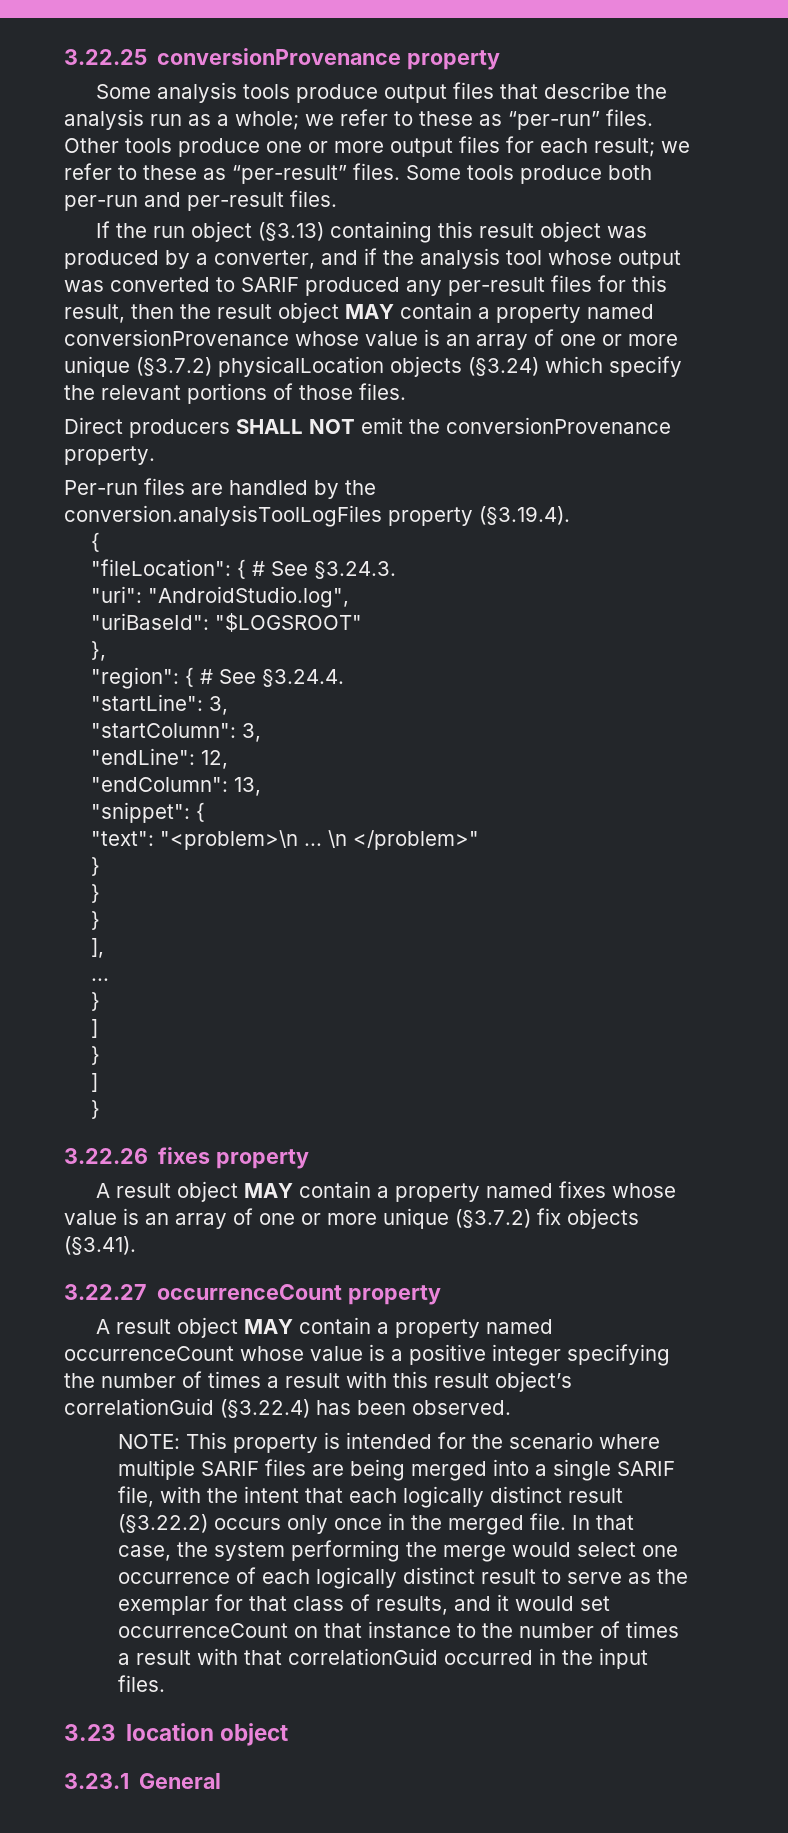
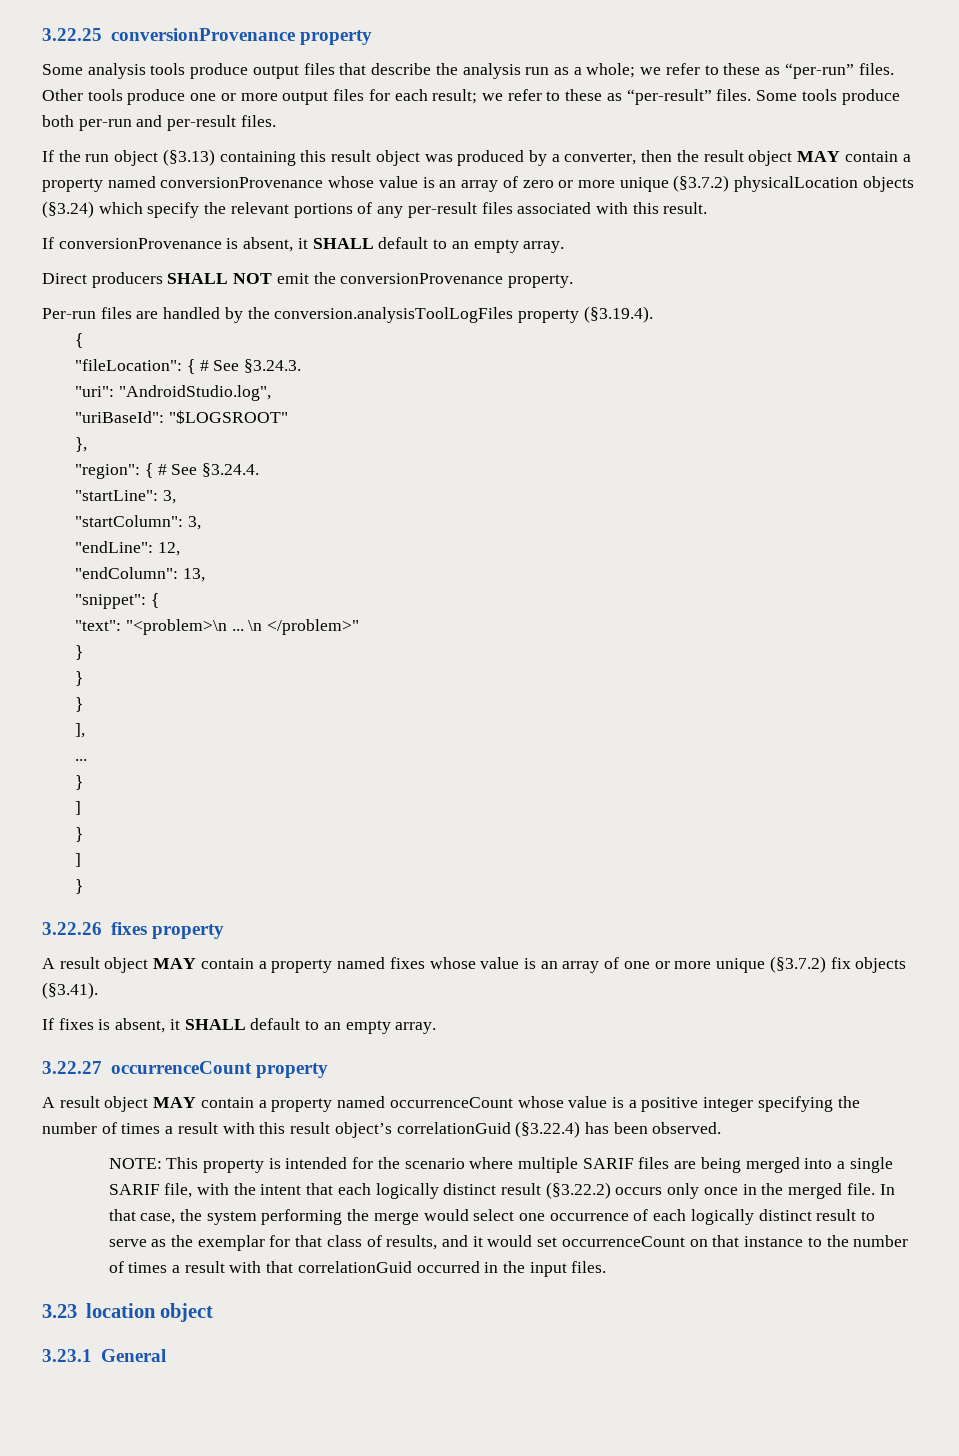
- If the run object (§3.13) containing this result object was produced by a converter, and if the analysis tool whose output was converted to SARIF produced any per-result files for this result, then the result object MAY contain a property named conversionProvenance whose value is an array of one or more unique (§3.7.2) physicalLocation objects (§3.24) which specify the relevant portions of those files.
+ If the run object (§3.13) containing this result object was produced by a converter, then the result object MAY contain a property named conversionProvenance whose value is an array of zero or more unique (§3.7.2) physicalLocation objects (§3.24) which specify the relevant portions of any per-result files associated with this result.
+ If conversionProvenance is absent, it SHALL default to an empty array.
+ If fixes is absent, it SHALL default to an empty array.

